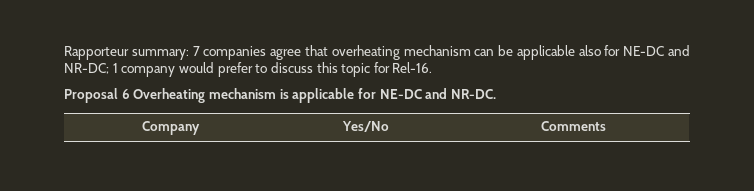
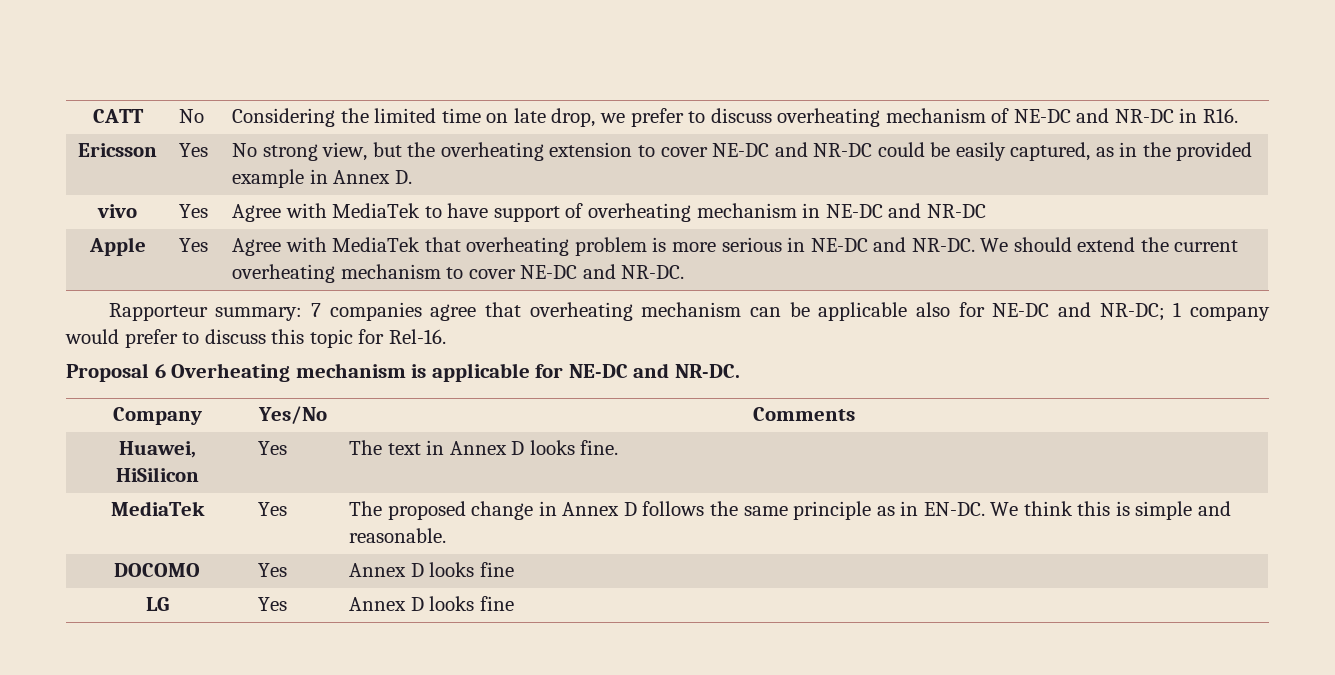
+ CATT | No | Considering the limited time on late drop, we prefer to discuss overheating mechanism of NE-DC and NR-DC in R16.
+ Ericsson | Yes | No strong view, but the overheating extension to cover NE-DC and NR-DC could be easily captured, as in the provided example in Annex D.
+ vivo | Yes | Agree with MediaTek to have support of overheating mechanism in NE-DC and NR-DC
+ Apple | Yes | Agree with MediaTek that overheating problem is more serious in NE-DC and NR-DC. We should extend the current overheating mechanism to cover NE-DC and NR-DC.
+ Huawei, HiSilicon | Yes | The text in Annex D looks fine.
+ MediaTek | Yes | The proposed change in Annex D follows the same principle as in EN-DC. We think this is simple and reasonable.
+ DOCOMO | Yes | Annex D looks fine
+ LG | Yes | Annex D looks fine

